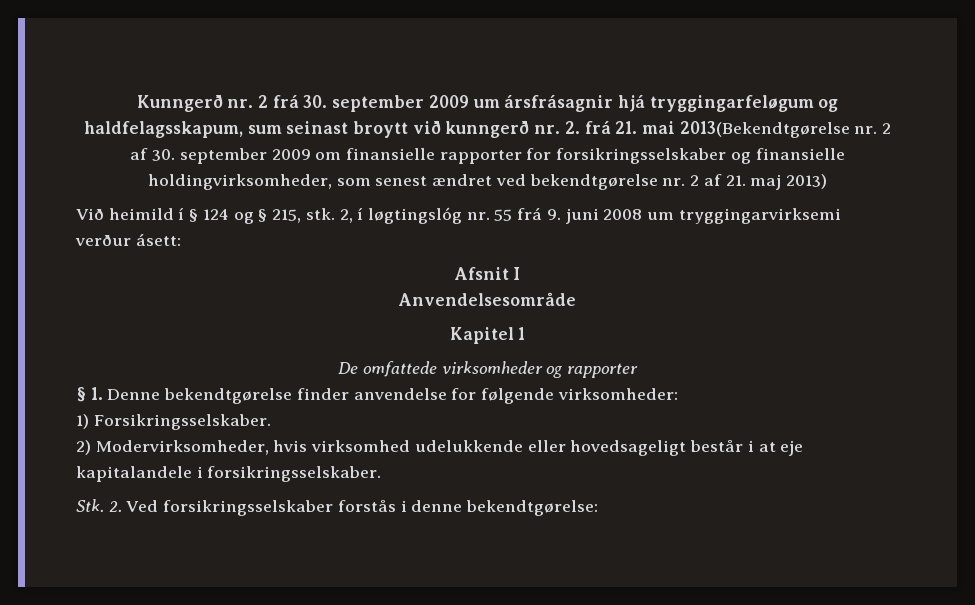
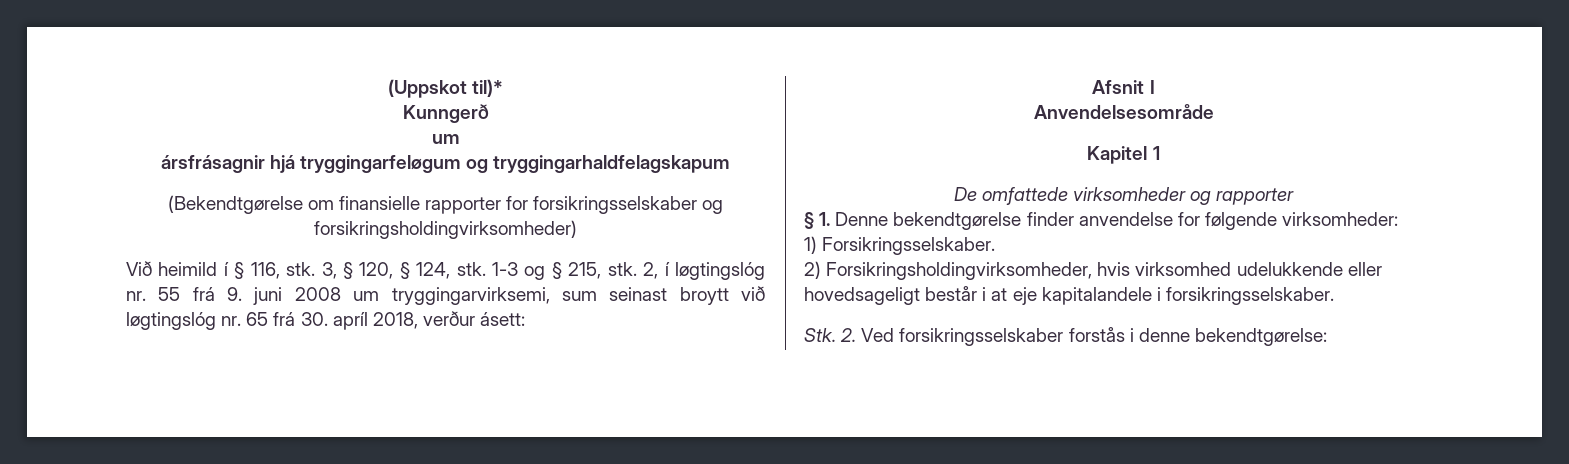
+ (Uppskot til)*
- Kunngerð nr. 2 frá 30. september 2009 um ársfrásagnir hjá tryggingarfeløgum og haldfelagsskapum, sum seinast broytt við kunngerð nr. 2. frá 21. mai 2013(Bekendtgørelse nr. 2 af 30. september 2009 om finansielle rapporter for forsikringsselskaber og finansielle holdingvirksomheder, som senest ændret ved bekendtgørelse nr. 2 af 21. maj 2013)
- Við heimild í § 124 og § 215, stk.
+ Kunngerð
+ um
+ ársfrásagnir hjá tryggingarfeløgum og tryggingarhaldfelagskapum
+ (Bekendtgørelse om finansielle rapporter for forsikringsselskaber og forsikringsholdingvirksomheder)
+ Við heimild í § 116, stk. 3, § 120, § 124, stk. 1-3 og § 215, stk.
- 2, í løgtingslóg nr. 55 frá 9. juni 2008 um tryggingarvirksemi verður ásett:
+ 2, í løgtingslóg nr. 55 frá 9. juni 2008 um tryggingarvirksemi, sum seinast broytt við løgtingslóg nr. 65 frá 30. apríl 2018, verður ásett:
- 2) Modervirksomheder, hvis virksomhed udelukkende eller hovedsageligt består i at eje kapitalandele i forsikringsselskaber.
+ 2) Forsikringsholdingvirksomheder, hvis virksomhed udelukkende eller hovedsageligt består i at eje kapitalandele i forsikringsselskaber.

